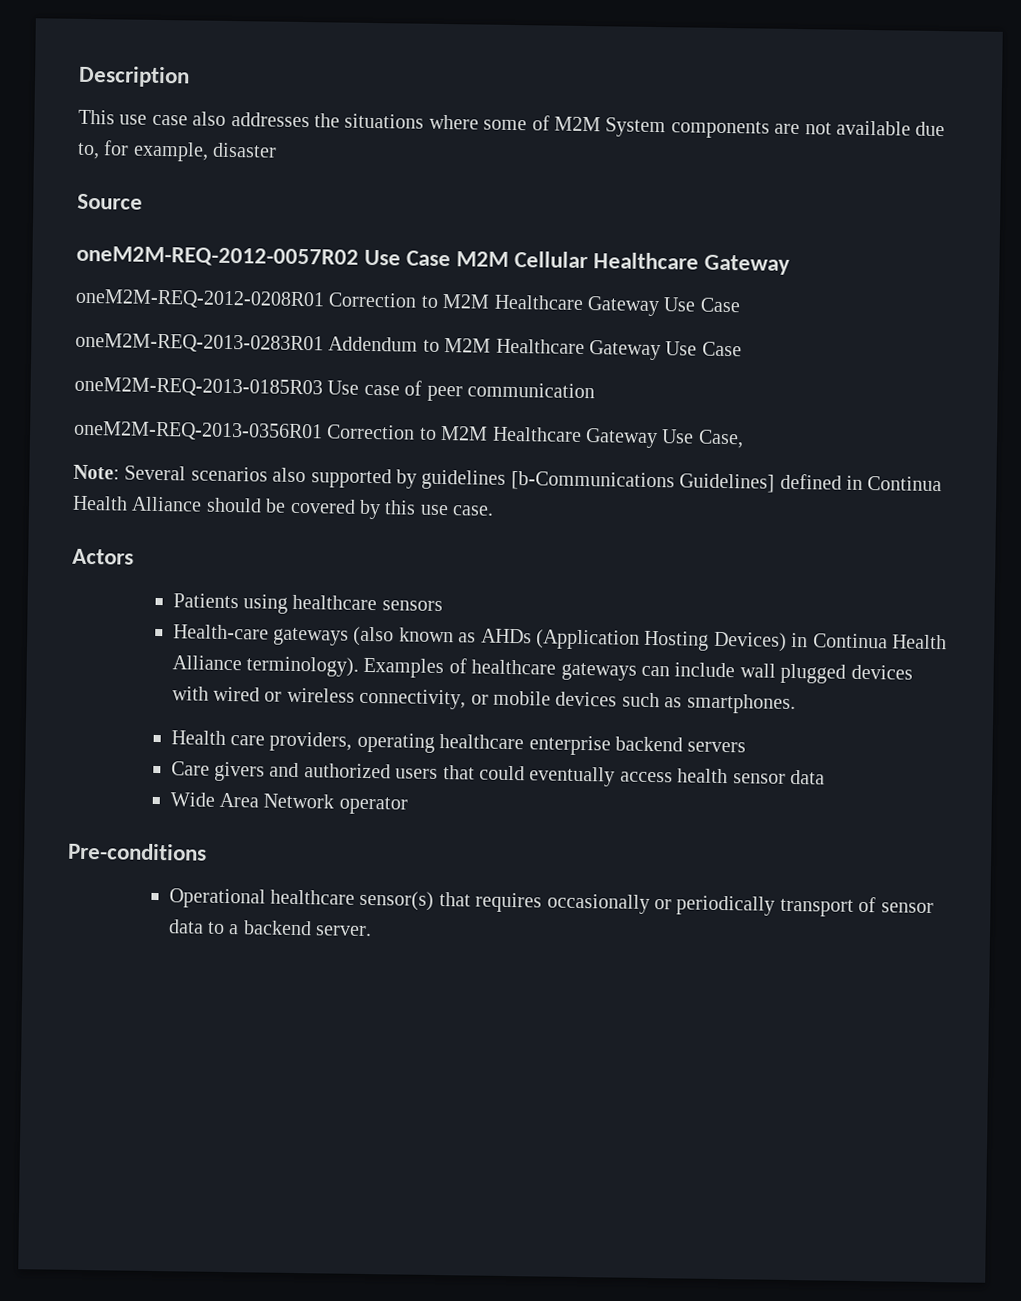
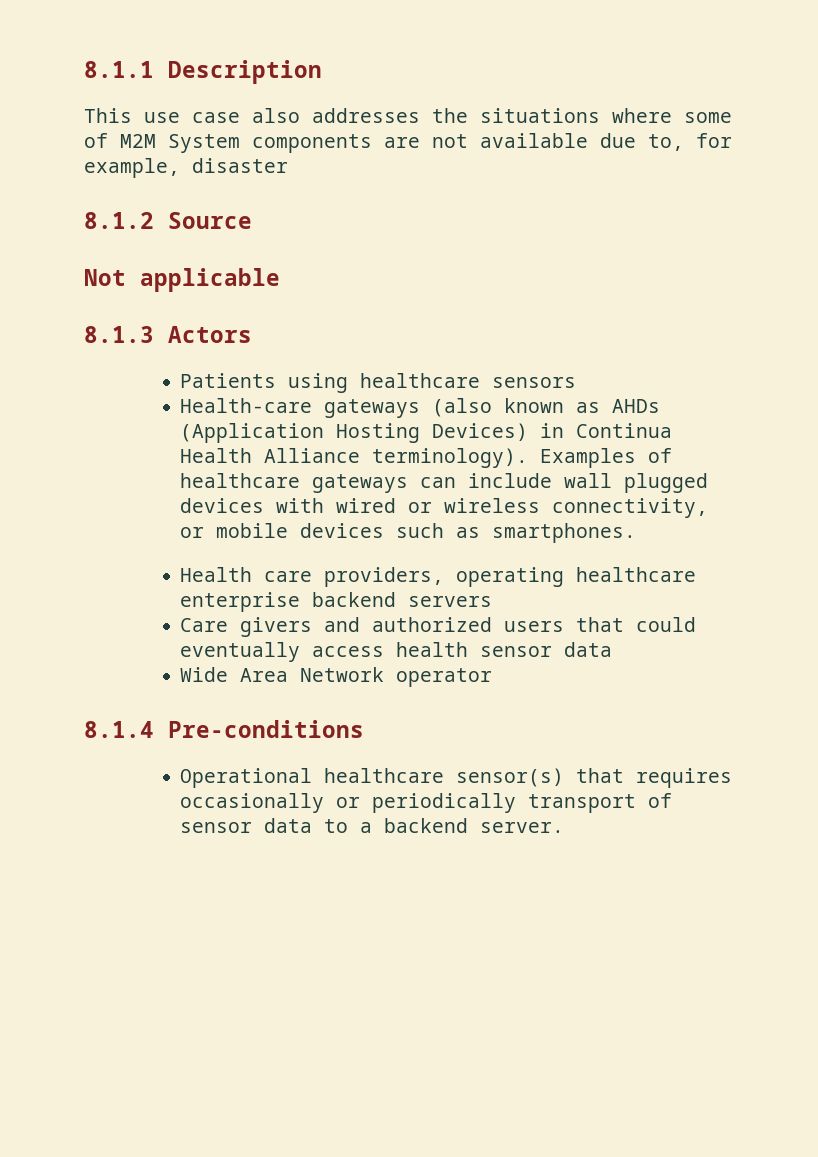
- Description
+ 8.1.1 Description
- Source
+ 8.1.2 Source
- oneM2M-REQ-2012-0057R02 Use Case M2M Cellular Healthcare Gateway
- oneM2M-REQ-2012-0208R01 Correction to M2M Healthcare Gateway Use Case
- oneM2M-REQ-2013-0283R01 Addendum to M2M Healthcare Gateway Use Case
- oneM2M-REQ-2013-0185R03 Use case of peer communication
- oneM2M-REQ-2013-0356R01 Correction to M2M Healthcare Gateway Use Case,
- Note: Several scenarios also supported by guidelines [b-Communications Guidelines] defined in Continua Health Alliance should be covered by this use case.
- Actors
+ Not applicable
+ 8.1.3 Actors
- Pre-conditions
+ 8.1.4 Pre-conditions

